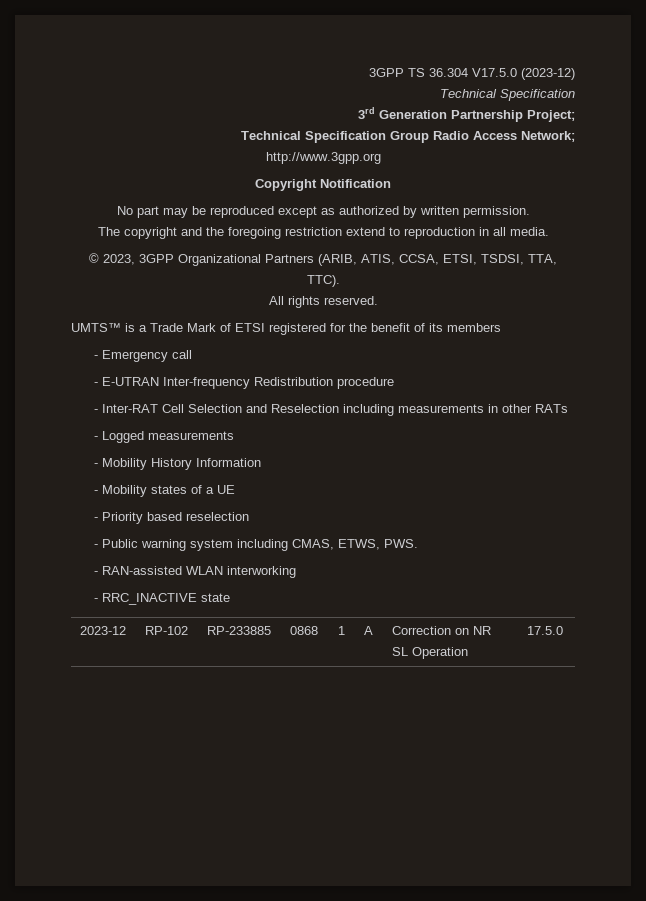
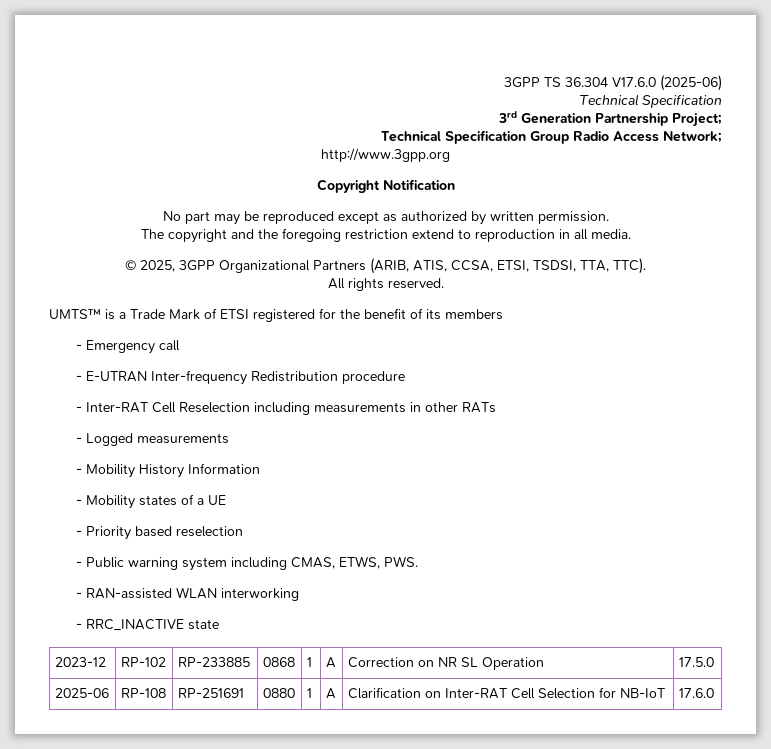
- 3GPP TS 36.304 V17.5.0 (2023-12)
+ 3GPP TS 36.304 V17.6.0 (2025-06)
- © 2023, 3GPP Organizational Partners (ARIB, ATIS, CCSA, ETSI, TSDSI, TTA, TTC).
+ © 2025, 3GPP Organizational Partners (ARIB, ATIS, CCSA, ETSI, TSDSI, TTA, TTC).
- - Inter-RAT Cell Selection and Reselection including measurements in other RATs
+ - Inter-RAT Cell Reselection including measurements in other RATs
+ 2025-06 | RP-108 | RP-251691 | 0880 | 1 | A | Clarification on Inter-RAT Cell Selection for NB-IoT | 17.6.0

